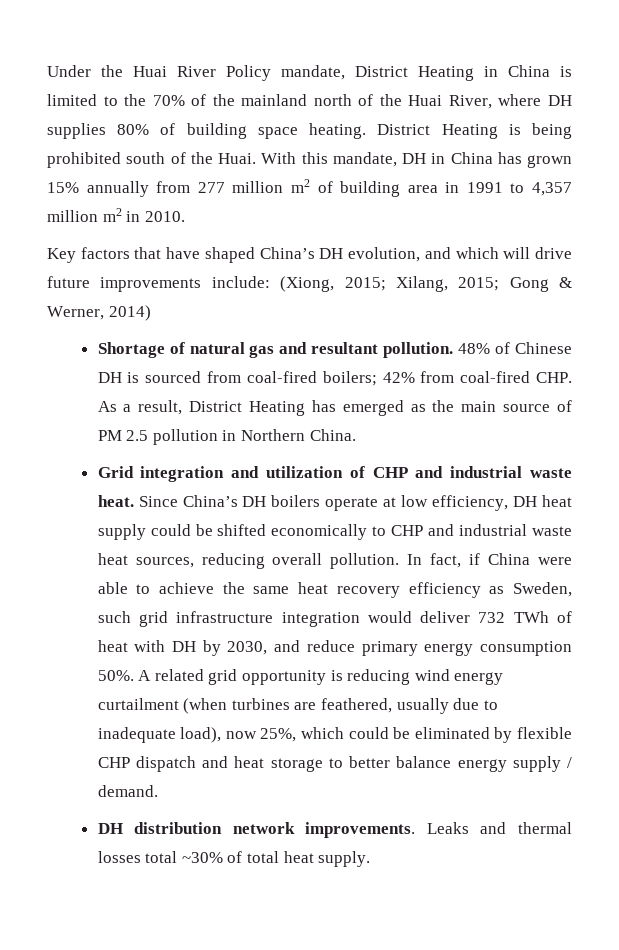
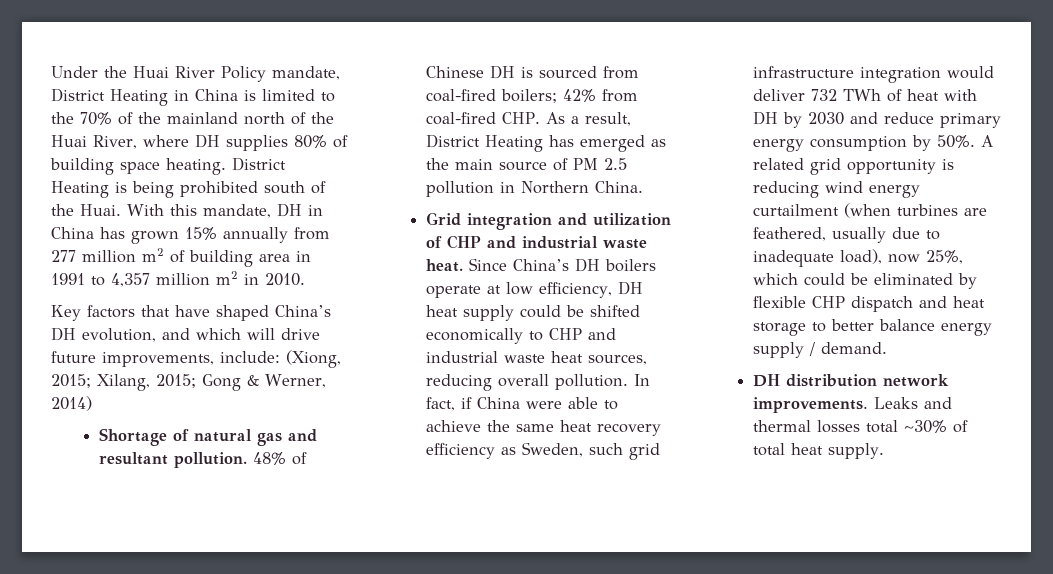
- Key factors that have shaped China’s DH evolution, and which will drive future improvements include: (Xiong, 2015; Xilang, 2015; Gong & Werner, 2014)
+ Key factors that have shaped China’s DH evolution, and which will drive future improvements, include: (Xiong, 2015; Xilang, 2015; Gong & Werner, 2014)
- In fact, if China were able to achieve the same heat recovery efficiency as Sweden, such grid infrastructure integration would deliver 732 TWh of heat with DH by 2030, and reduce primary energy consumption 50%.
+ In fact, if China were able to achieve the same heat recovery efficiency as Sweden, such grid infrastructure integration would deliver 732 TWh of heat with DH by 2030 and reduce primary energy consumption by 50%.

